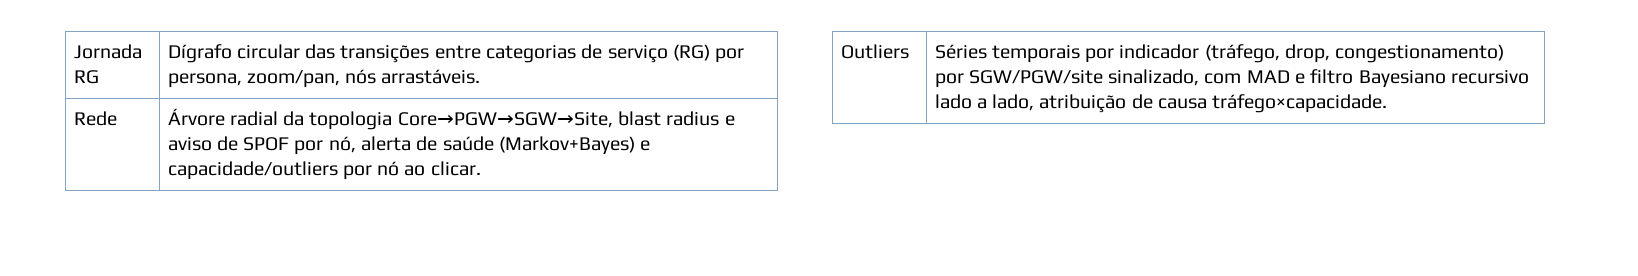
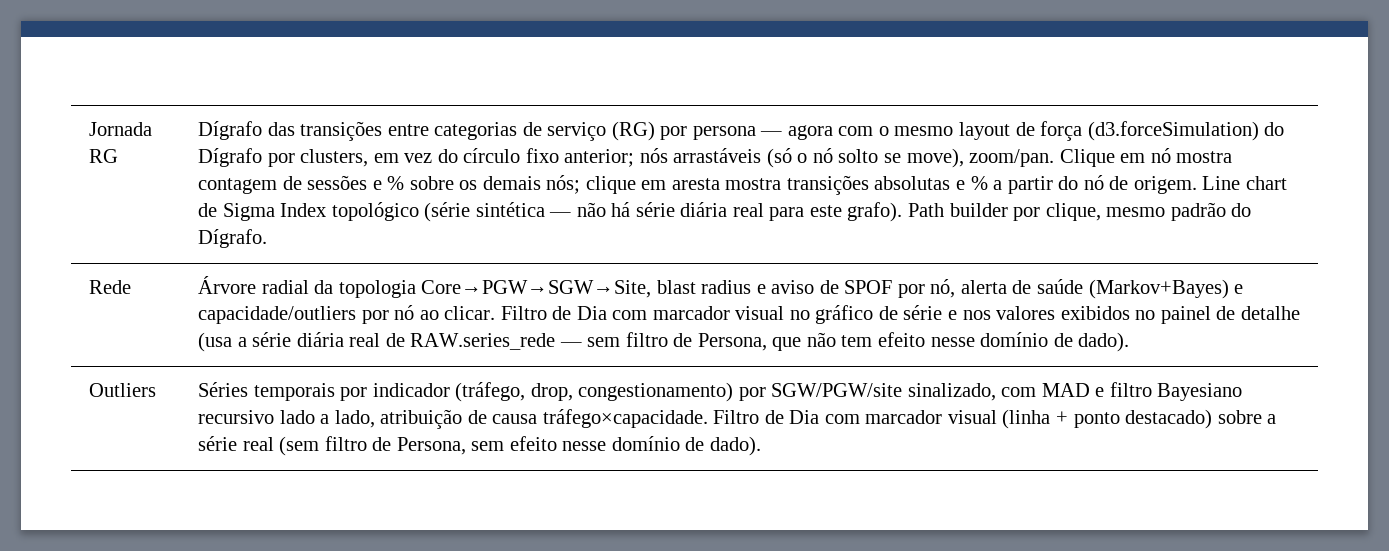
- Dígrafo circular das transições entre categorias de serviço (RG) por persona, zoom/pan, nós arrastáveis.
+ Dígrafo das transições entre categorias de serviço (RG) por persona — agora com o mesmo layout de força (d3.forceSimulation) do Dígrafo por clusters, em vez do círculo fixo anterior; nós arrastáveis (só o nó solto se move), zoom/pan. Clique em nó mostra contagem de sessões e % sobre os demais nós; clique em aresta mostra transições absolutas e % a partir do nó de origem. Line chart de Sigma Index topológico (série sintética — não há série diária real para este grafo). Path builder por clique, mesmo padrão do Dígrafo.
+ Filtro de Dia com marcador visual no gráfico de série e nos valores exibidos no painel de detalhe (usa a série diária real de RAW.series_rede — sem filtro de Persona, que não tem efeito nesse domínio de dado).
+ Filtro de Dia com marcador visual (linha + ponto destacado) sobre a série real (sem filtro de Persona, sem efeito nesse domínio de dado).

